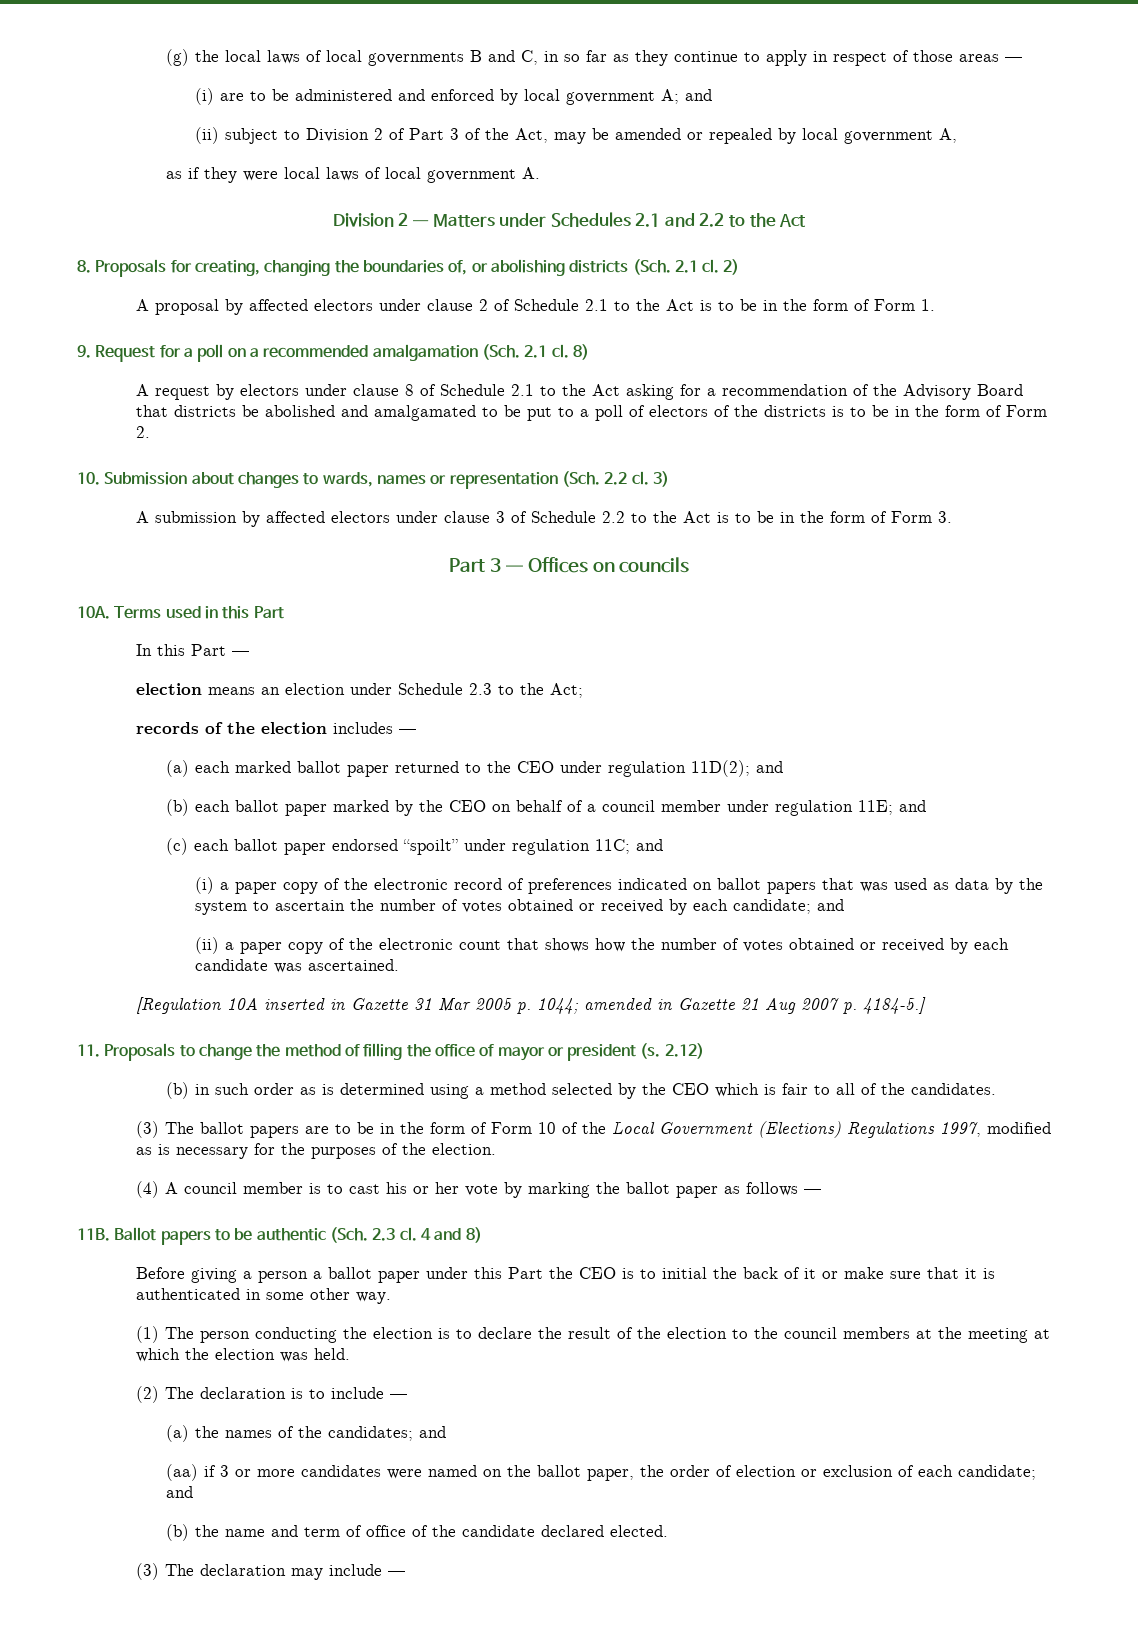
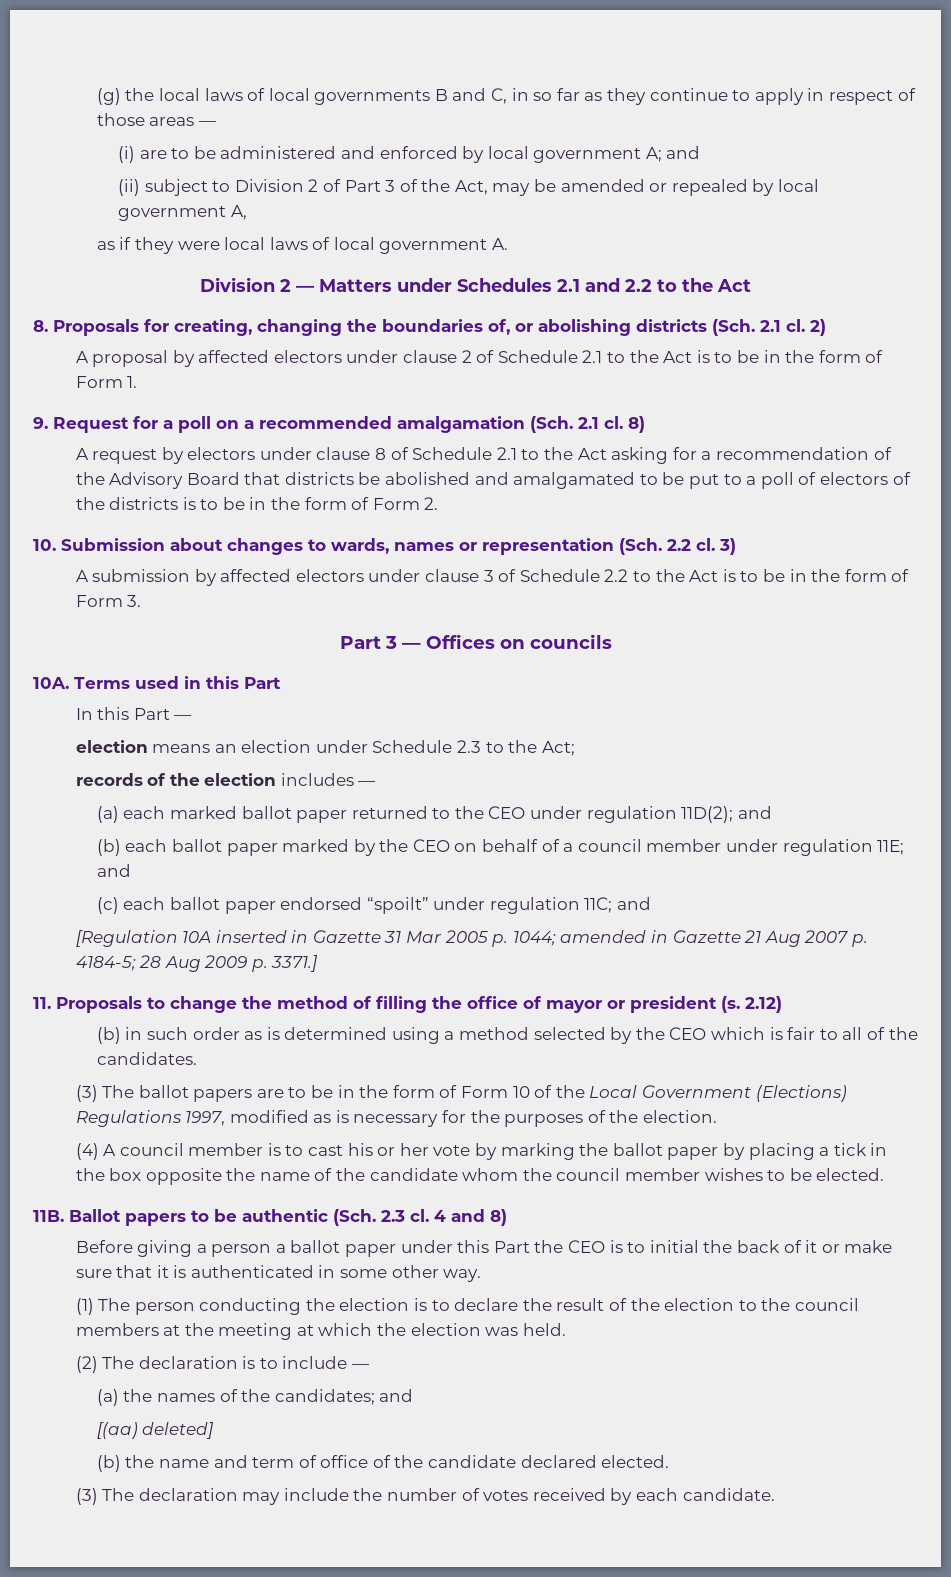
- (i) a paper copy of the electronic record of preferences indicated on ballot papers that was used as data by the system to ascertain the number of votes obtained or received by each candidate; and
- (ii) a paper copy of the electronic count that shows how the number of votes obtained or received by each candidate was ascertained.
- [Regulation 10A inserted in Gazette 31 Mar 2005 p. 1044; amended in Gazette 21 Aug 2007 p. 4184-5.]
+ [Regulation 10A inserted in Gazette 31 Mar 2005 p. 1044; amended in Gazette 21 Aug 2007 p. 4184-5; 28 Aug 2009 p. 3371.]
- (4) A council member is to cast his or her vote by marking the ballot paper as follows —
+ (4) A council member is to cast his or her vote by marking the ballot paper by placing a tick in the box opposite the name of the candidate whom the council member wishes to be elected.
- (aa) if 3 or more candidates were named on the ballot paper, the order of election or exclusion of each candidate; and
+ [(aa) deleted]
- (3) The declaration may include —
+ (3) The declaration may include the number of votes received by each candidate.

